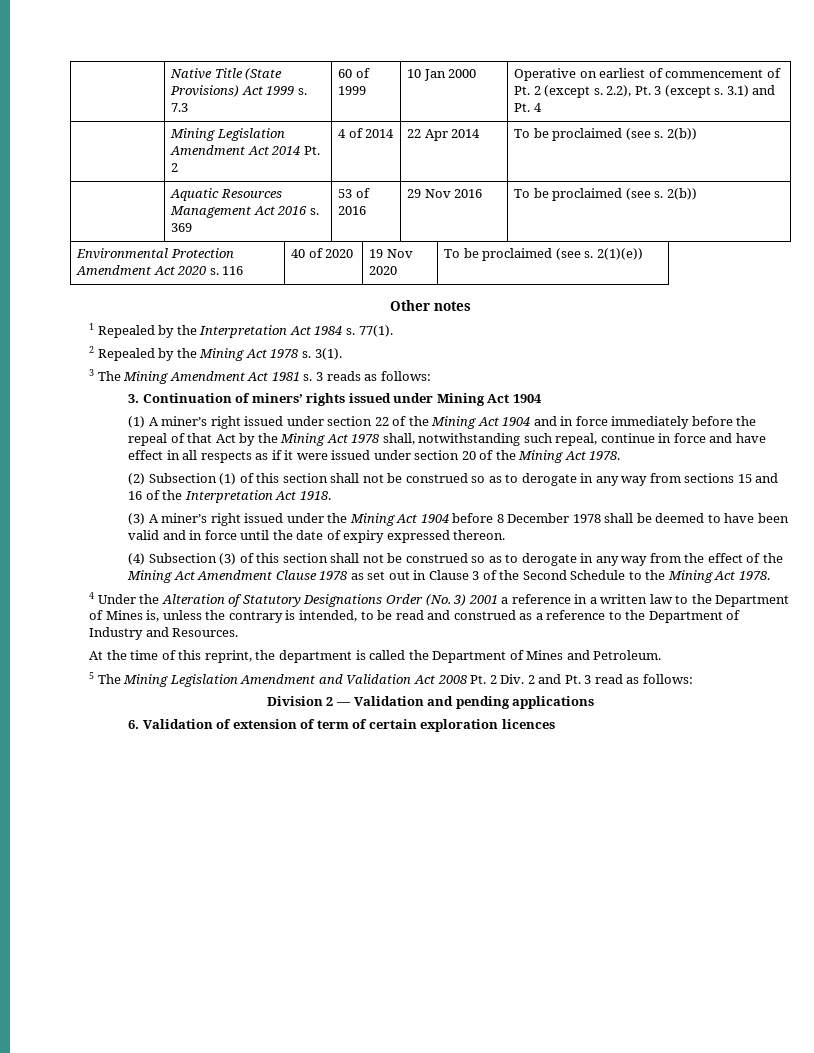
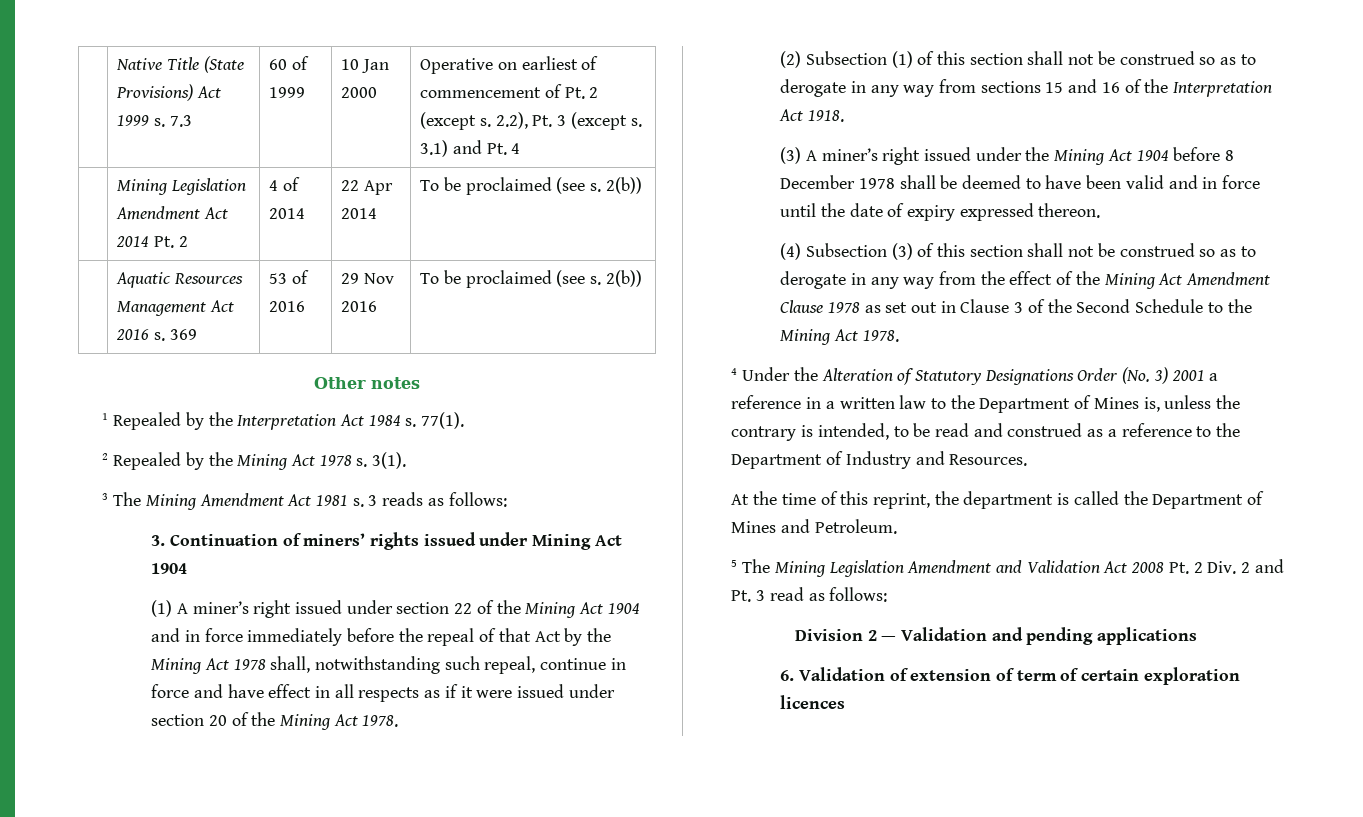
- Environmental Protection Amendment Act 2020 s. 116 | 40 of 2020 | 19 Nov 2020 | To be proclaimed (see s. 2(1)(e))

